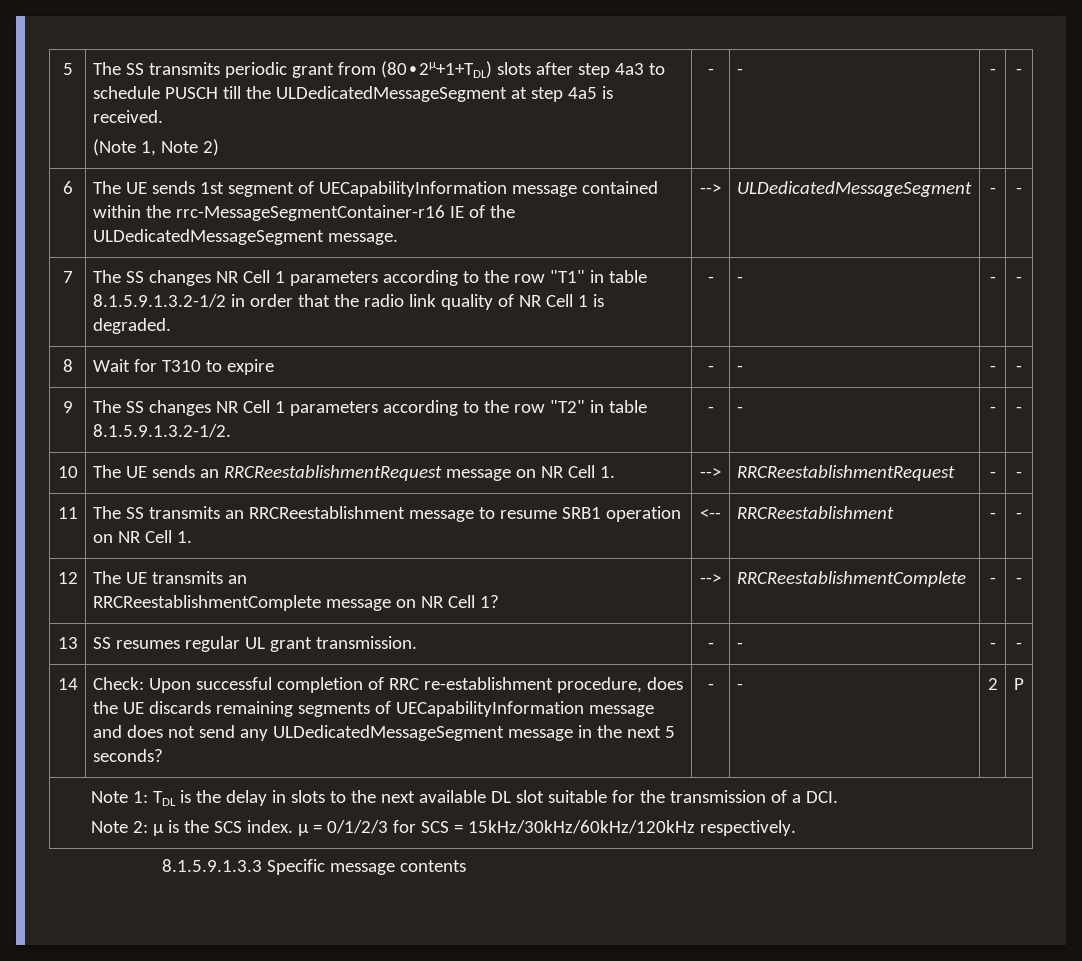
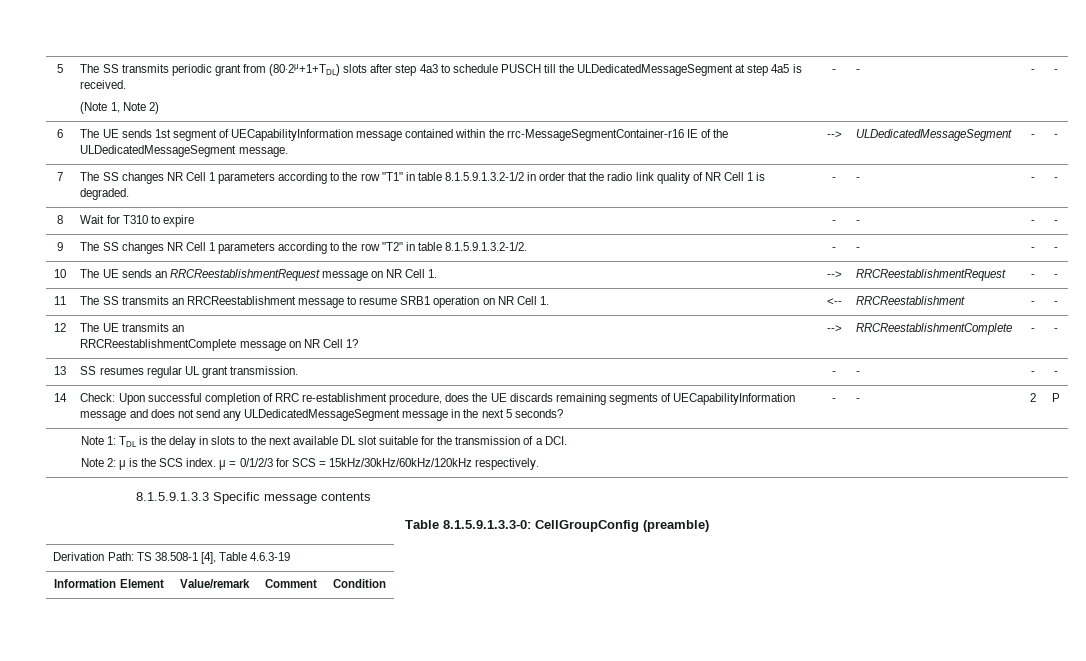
+ Table 8.1.5.9.1.3.3-0: CellGroupConfig (preamble)
+ Derivation Path: TS 38.508-1 [4], Table 4.6.3-19
+ Information Element | Value/remark | Comment | Condition

